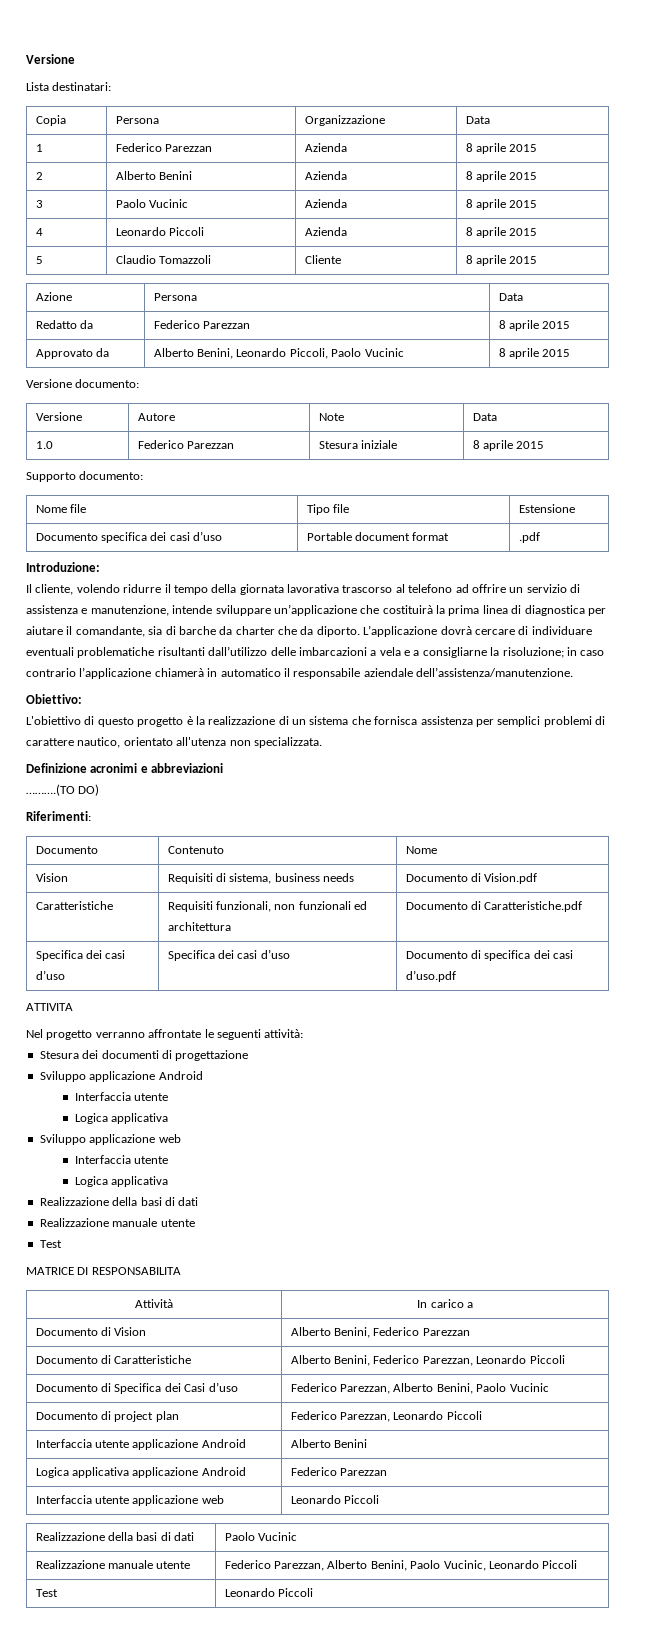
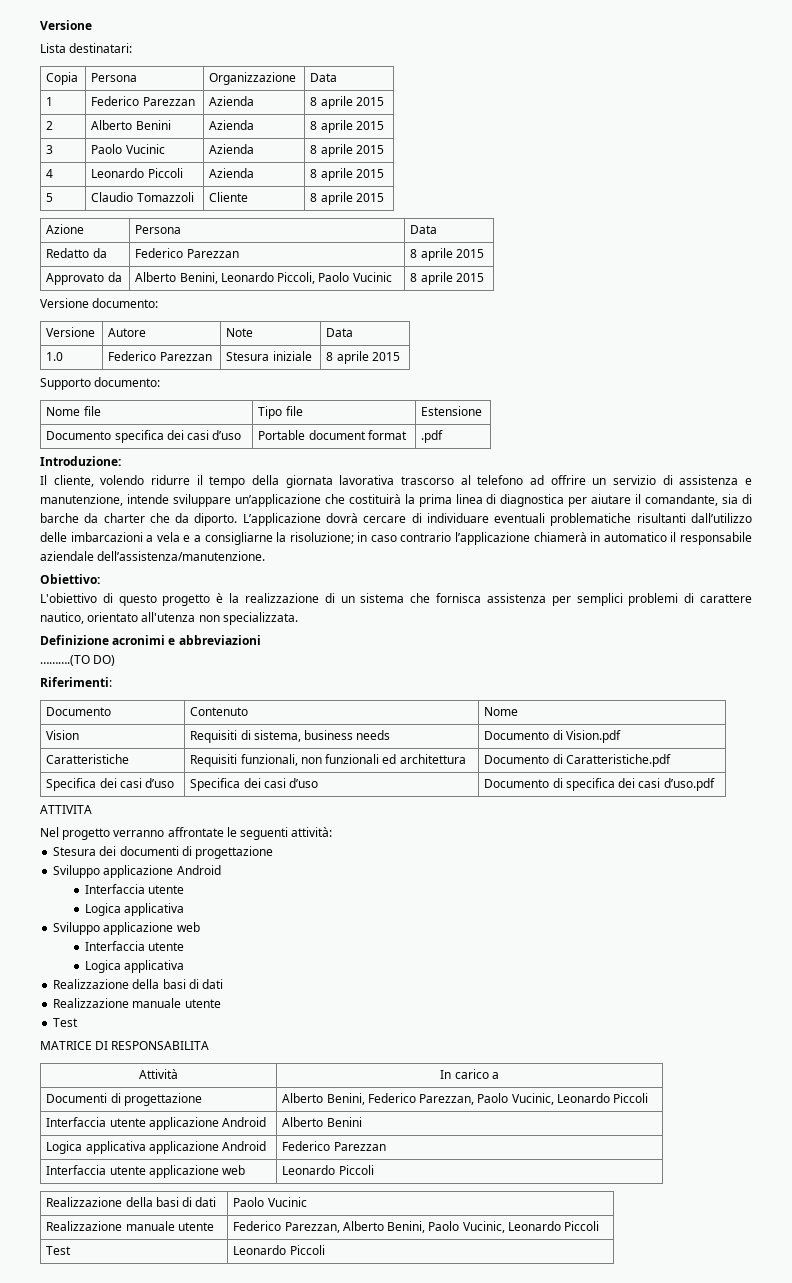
- Documento di Vision | Alberto Benini, Federico Parezzan
- Documento di Caratteristiche | Alberto Benini, Federico Parezzan, Leonardo Piccoli
- Documento di Specifica dei Casi d’uso | Federico Parezzan, Alberto Benini, Paolo Vucinic
- Documento di project plan | Federico Parezzan, Leonardo Piccoli
+ Documenti di progettazione | Alberto Benini, Federico Parezzan, Paolo Vucinic, Leonardo Piccoli

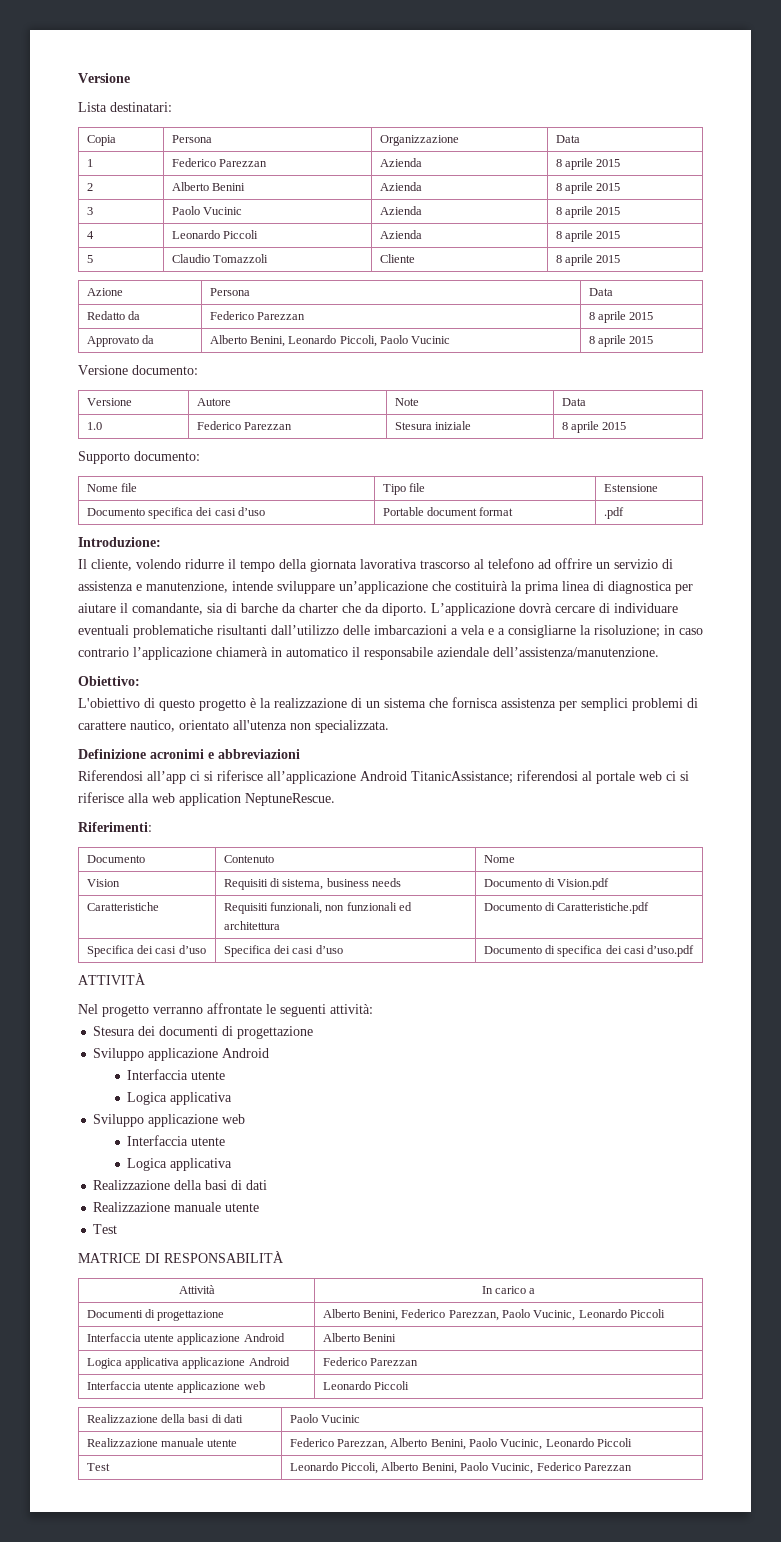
- ……….(TO DO)
+ Riferendosi all’app ci si riferisce all’applicazione Android TitanicAssistance; riferendosi al portale web ci si riferisce alla web application NeptuneRescue.
- ATTIVITA
+ ATTIVITÀ
- MATRICE DI RESPONSABILITA
+ MATRICE DI RESPONSABILITÀ
- Test | Leonardo Piccoli
+ Test | Leonardo Piccoli, Alberto Benini, Paolo Vucinic, Federico Parezzan

